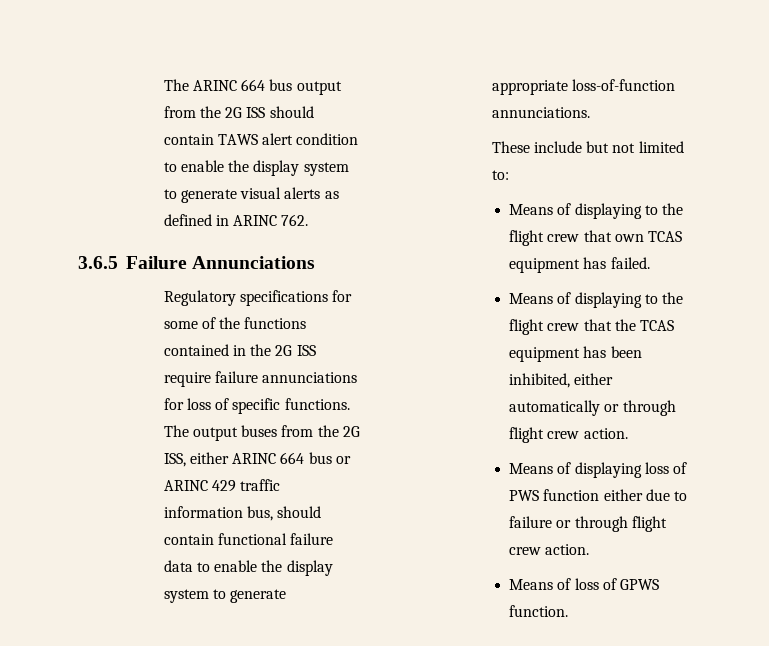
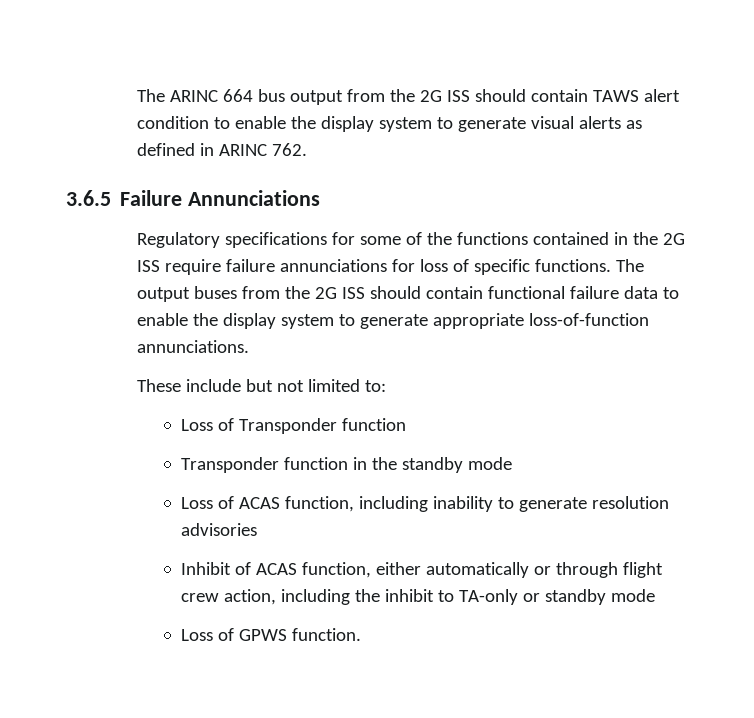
- The output buses from the 2G ISS, either ARINC 664 bus or ARINC 429 traffic information bus, should contain functional failure data to enable the display system to generate appropriate loss-of-function annunciations.
+ The output buses from the 2G ISS should contain functional failure data to enable the display system to generate appropriate loss-of-function annunciations.
- Means of displaying to the flight crew that own TCAS equipment has failed.
- Means of displaying to the flight crew that the TCAS equipment has been inhibited, either automatically or through flight crew action.
- Means of displaying loss of PWS function either due to failure or through flight crew action.
- Means of loss of GPWS function.
+ Loss of Transponder function
+ Transponder function in the standby mode
+ Loss of ACAS function, including inability to generate resolution advisories
+ Inhibit of ACAS function, either automatically or through flight crew action, including the inhibit to TA-only or standby mode
+ Loss of GPWS function.

